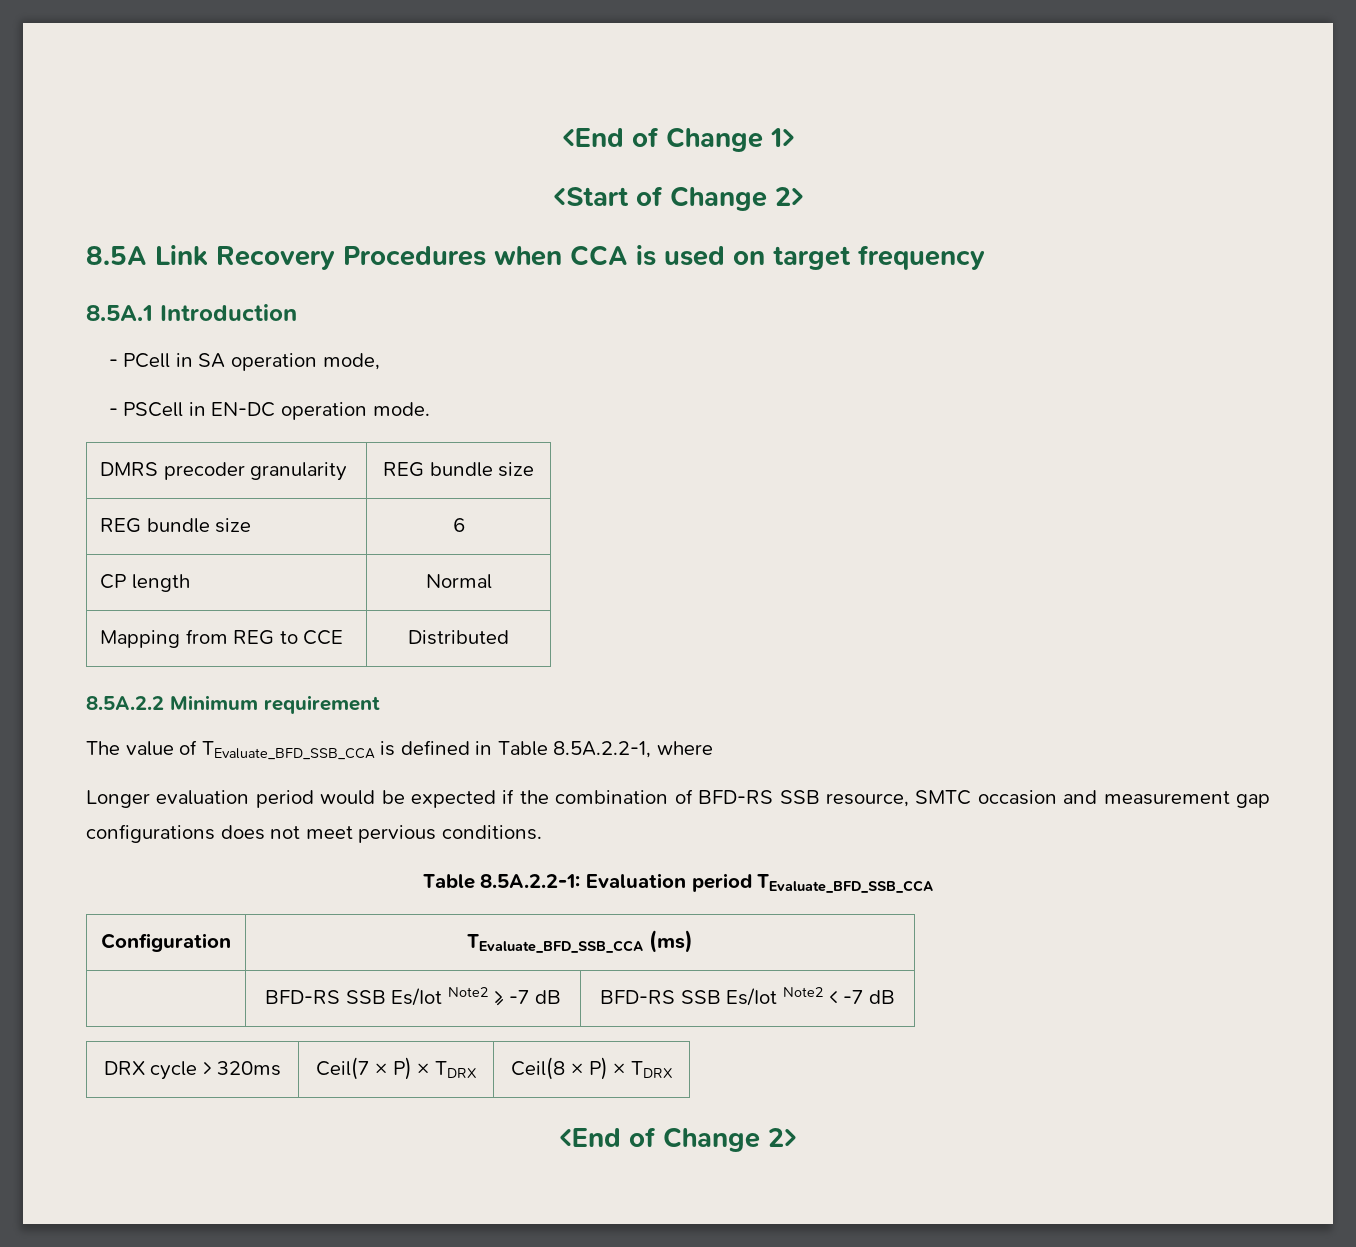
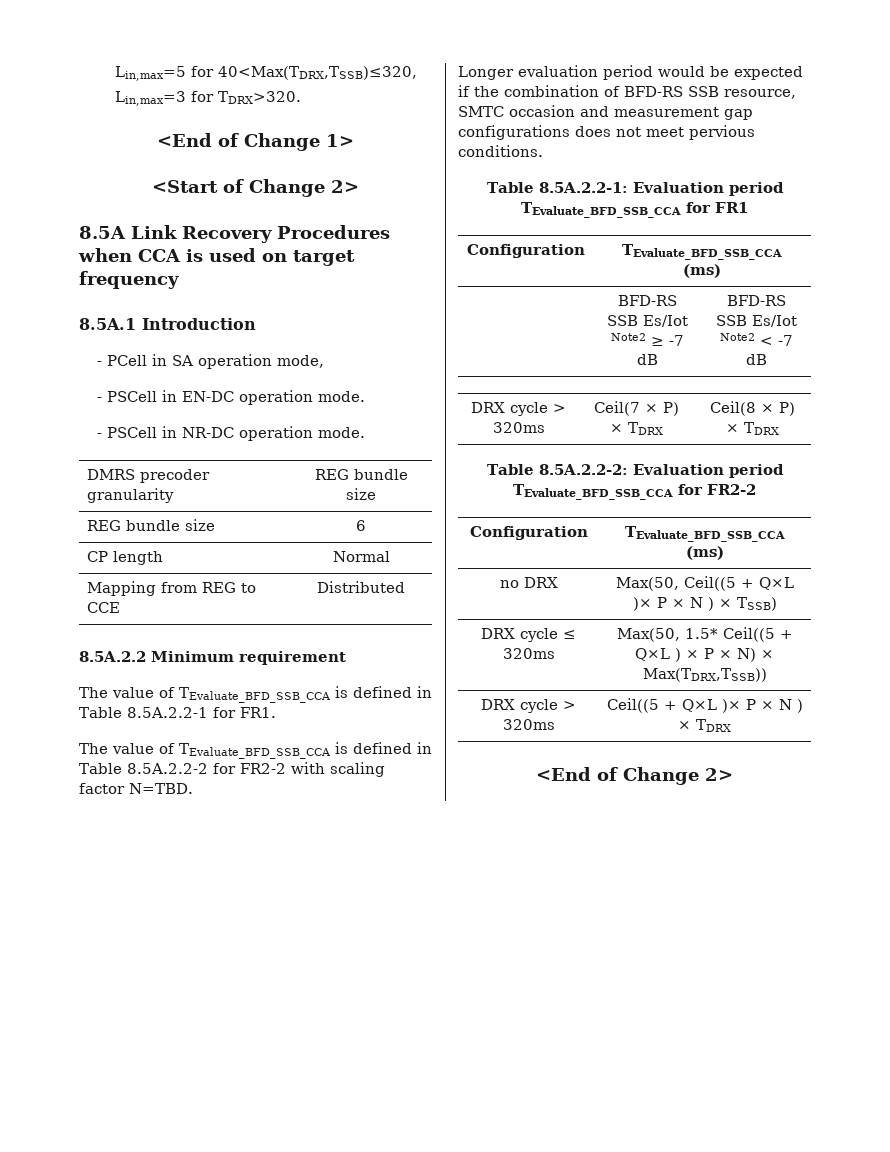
+ Lin,max=5 for 40<Max(TDRX,TSSB)≤320,
+ Lin,max=3 for TDRX>320.
+ - PSCell in NR-DC operation mode.
- The value of TEvaluate_BFD_SSB_CCA is defined in Table 8.5A.2.2-1, where
+ The value of TEvaluate_BFD_SSB_CCA is defined in Table 8.5A.2.2-1 for FR1.
+ The value of TEvaluate_BFD_SSB_CCA is defined in Table 8.5A.2.2-2 for FR2-2 with scaling factor N=TBD.
- Table 8.5A.2.2-1: Evaluation period TEvaluate_BFD_SSB_CCA
+ Table 8.5A.2.2-1: Evaluation period TEvaluate_BFD_SSB_CCA for FR1
+ Table 8.5A.2.2-2: Evaluation period TEvaluate_BFD_SSB_CCA for FR2-2
+ Configuration | TEvaluate_BFD_SSB_CCA (ms)
+ no DRX | Max(50, Ceil((5 + Q×L )× P × N ) × TSSB)
+ DRX cycle ≤ 320ms | Max(50, 1.5* Ceil((5 + Q×L ) × P × N) × Max(TDRX,TSSB))
+ DRX cycle > 320ms | Ceil((5 + Q×L )× P × N ) × TDRX

